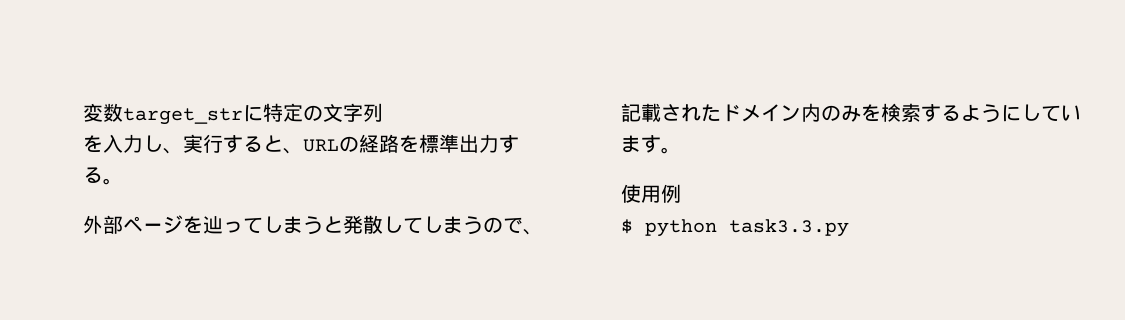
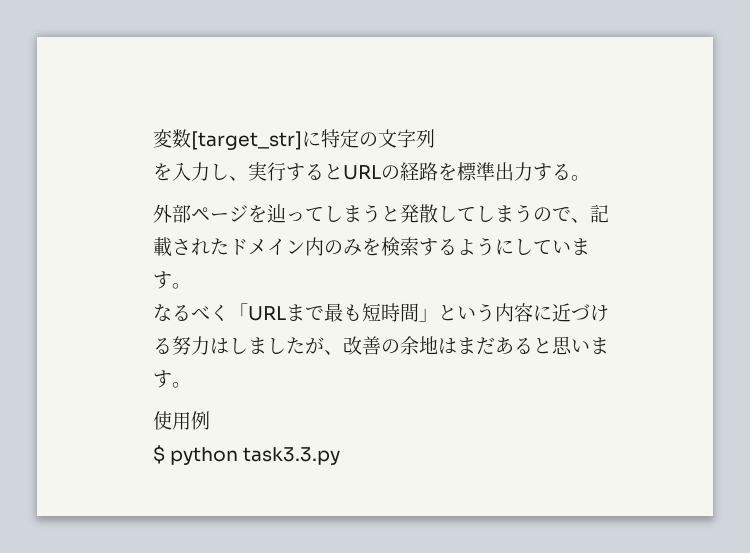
- 変数target_strに特定の文字列
+ 変数[target_str]に特定の文字列
- を入力し、実行すると、URLの経路を標準出力する。
+ を入力し、実行するとURLの経路を標準出力する。
+ なるべく「URLまで最も短時間」という内容に近づける努力はしましたが、改善の余地はまだあると思います。

